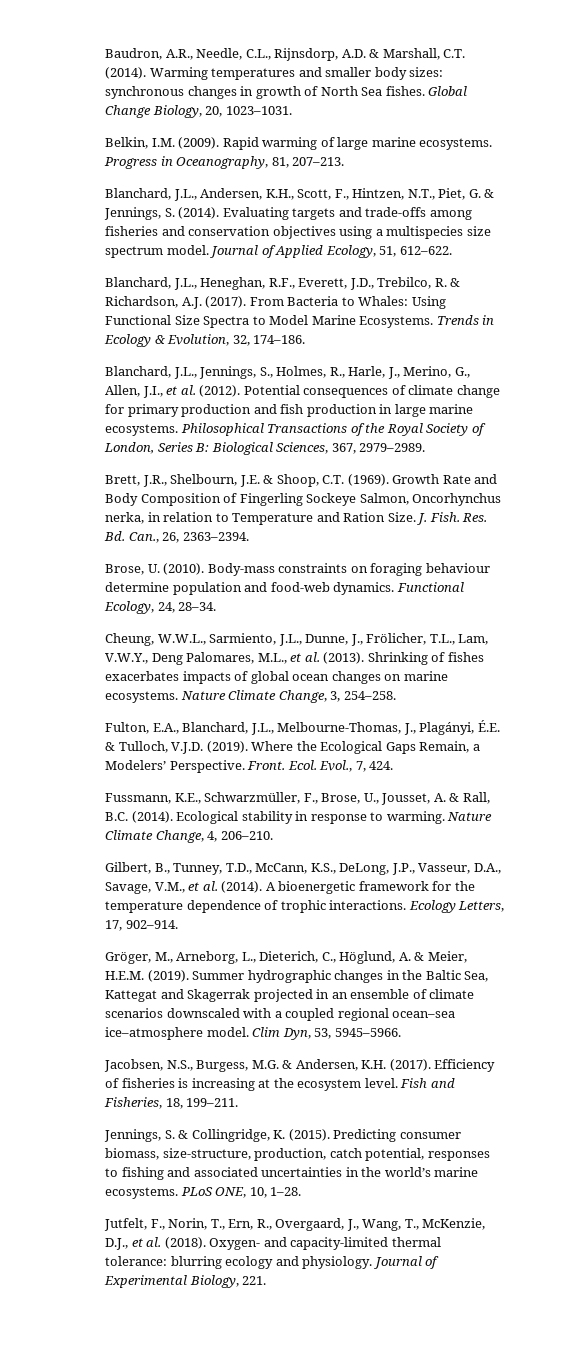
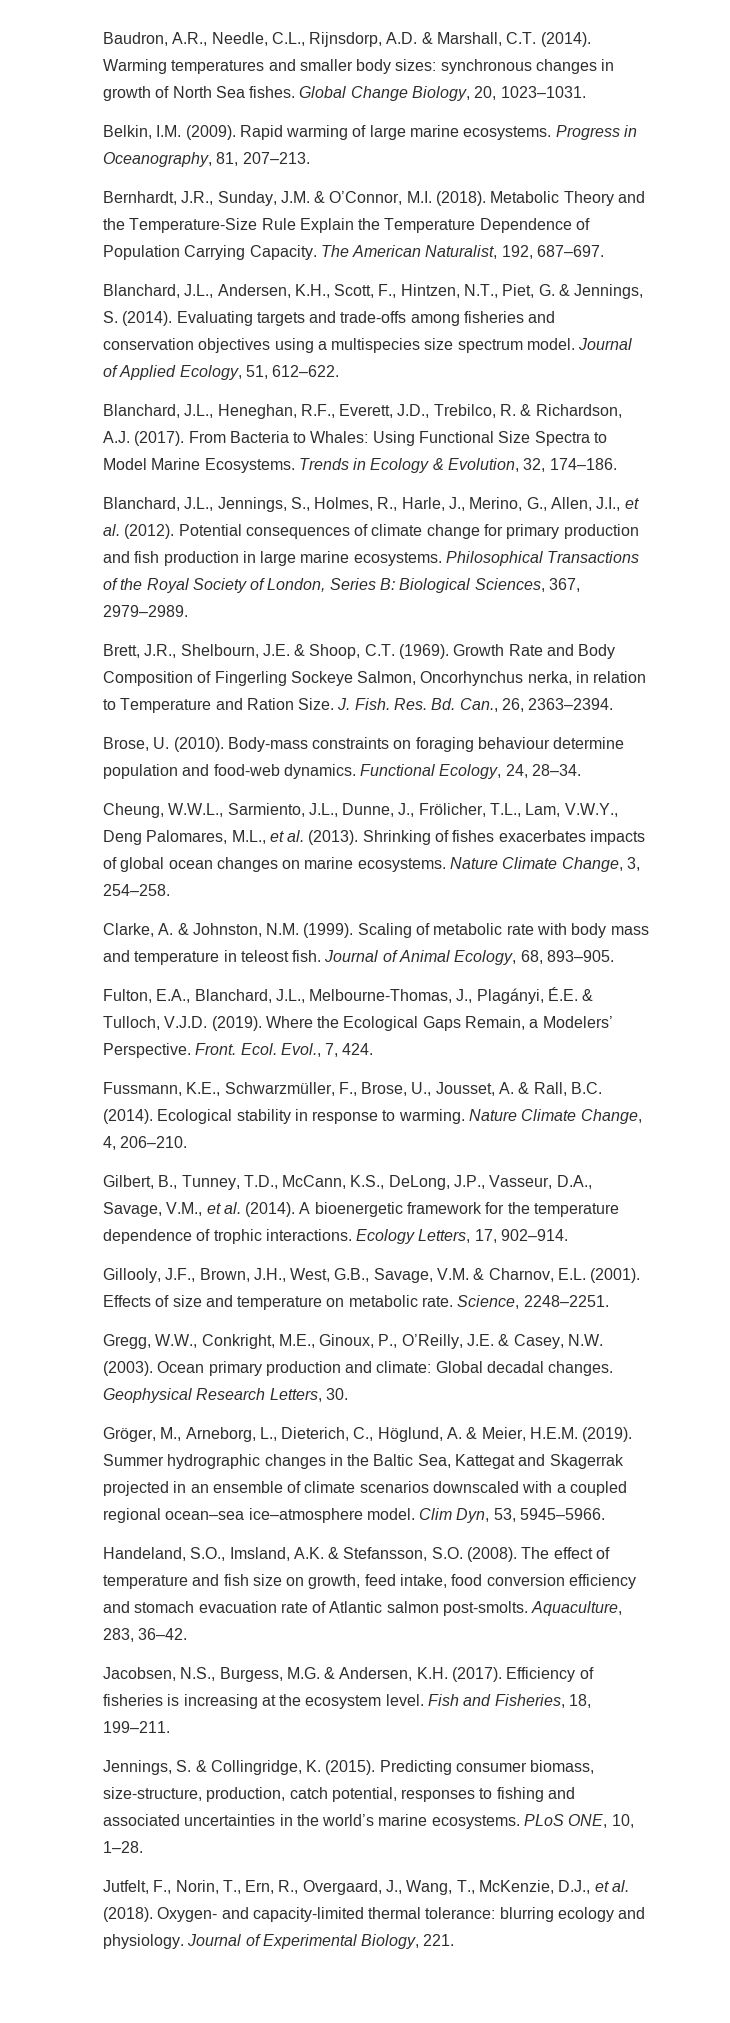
+ Bernhardt, J.R., Sunday, J.M. & O’Connor, M.I. (2018). Metabolic Theory and the Temperature-Size Rule Explain the Temperature Dependence of Population Carrying Capacity. The American Naturalist, 192, 687–697.
+ Clarke, A. & Johnston, N.M. (1999). Scaling of metabolic rate with body mass and temperature in teleost fish. Journal of Animal Ecology, 68, 893–905.
+ Gillooly, J.F., Brown, J.H., West, G.B., Savage, V.M. & Charnov, E.L. (2001). Effects of size and temperature on metabolic rate. Science, 2248–2251.
+ Gregg, W.W., Conkright, M.E., Ginoux, P., O’Reilly, J.E. & Casey, N.W. (2003). Ocean primary production and climate: Global decadal changes. Geophysical Research Letters, 30.
+ Handeland, S.O., Imsland, A.K. & Stefansson, S.O. (2008). The effect of temperature and fish size on growth, feed intake, food conversion efficiency and stomach evacuation rate of Atlantic salmon post-smolts. Aquaculture, 283, 36–42.

